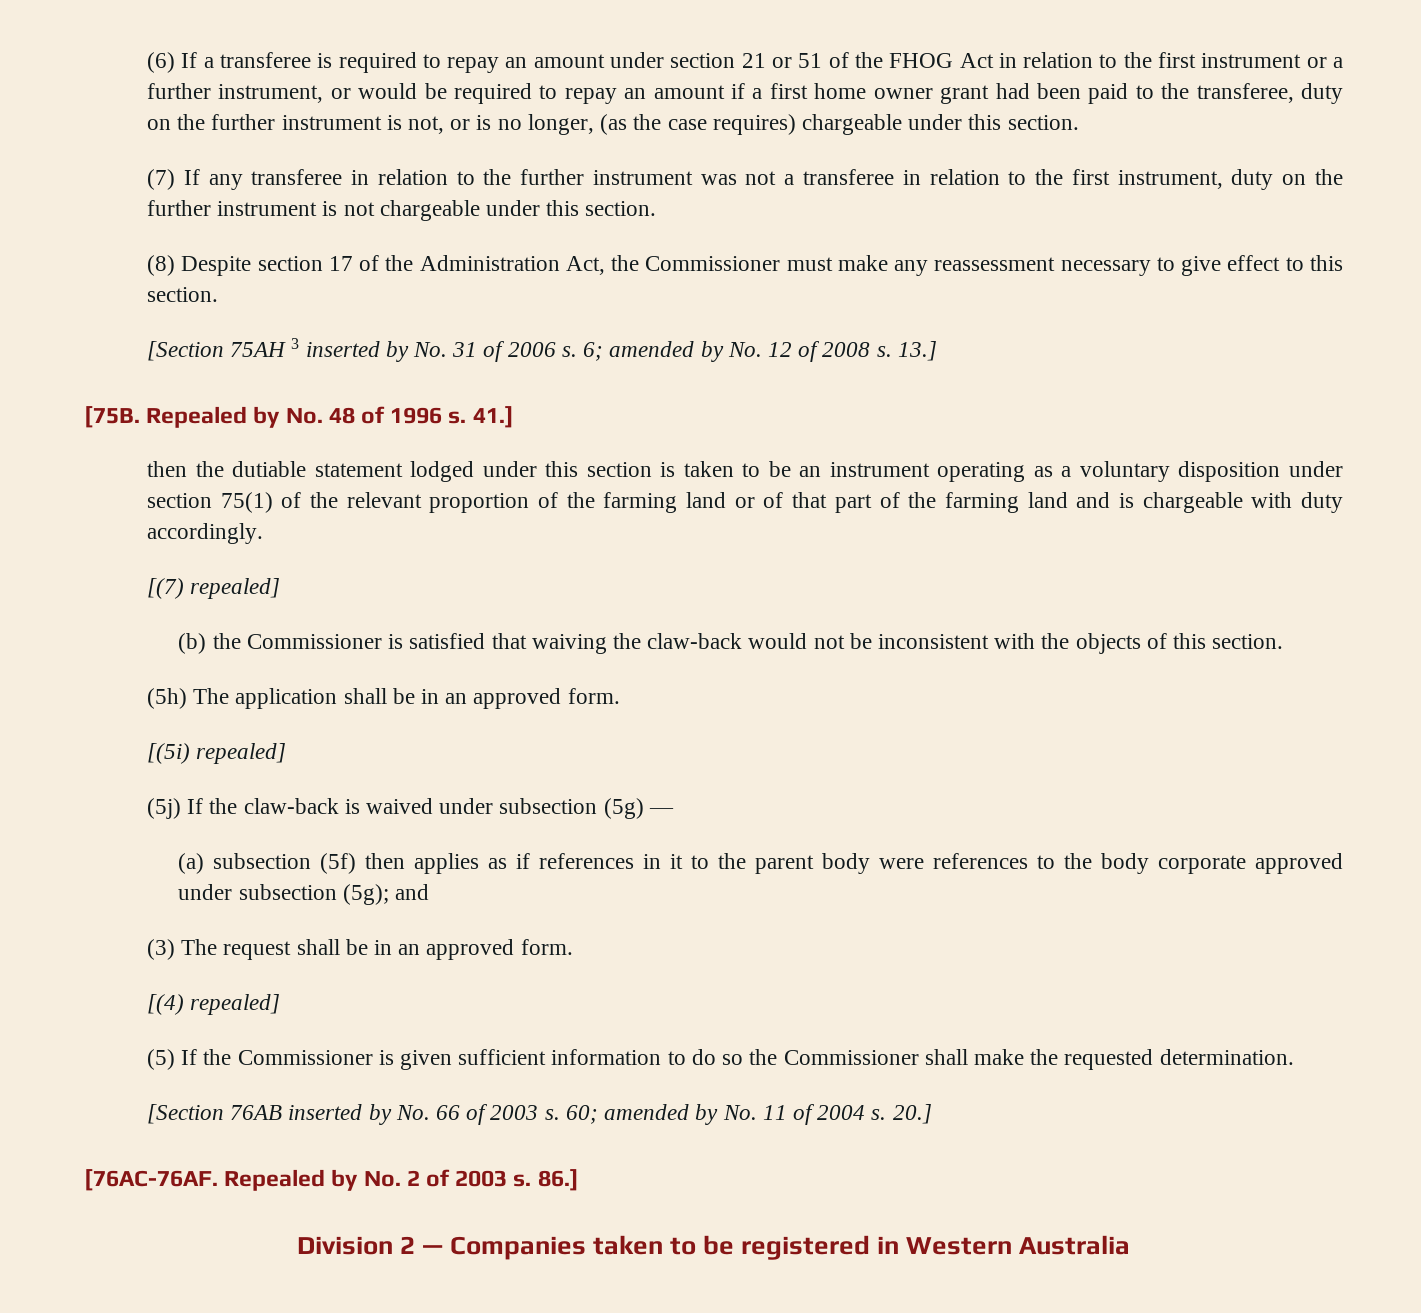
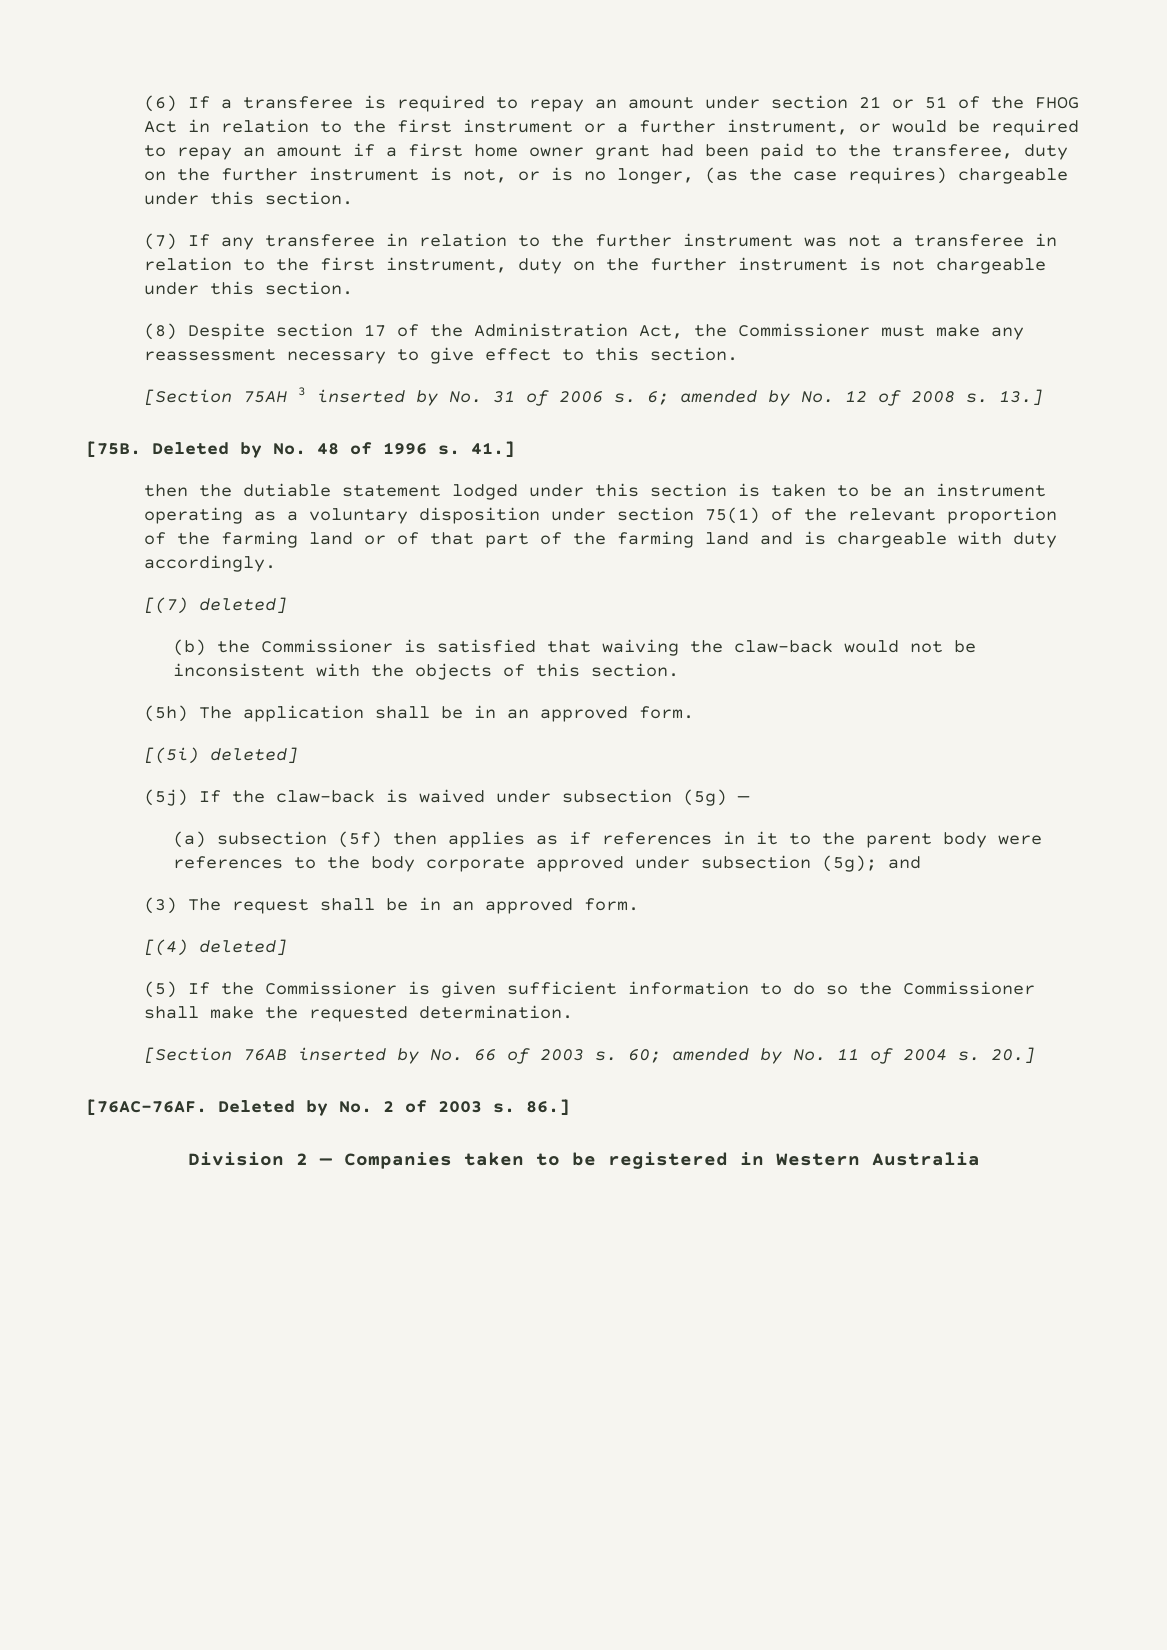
- Repealed by No. 48 of 1996 s.
+ Deleted by No. 48 of 1996 s.
- [(7) repealed]
+ [(7) deleted]
- [(5i) repealed]
+ [(5i) deleted]
- [(4) repealed]
+ [(4) deleted]
- Repealed by No. 2 of 2003 s.
+ Deleted by No. 2 of 2003 s.

